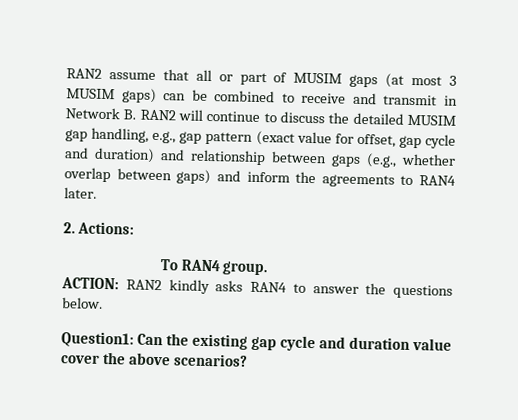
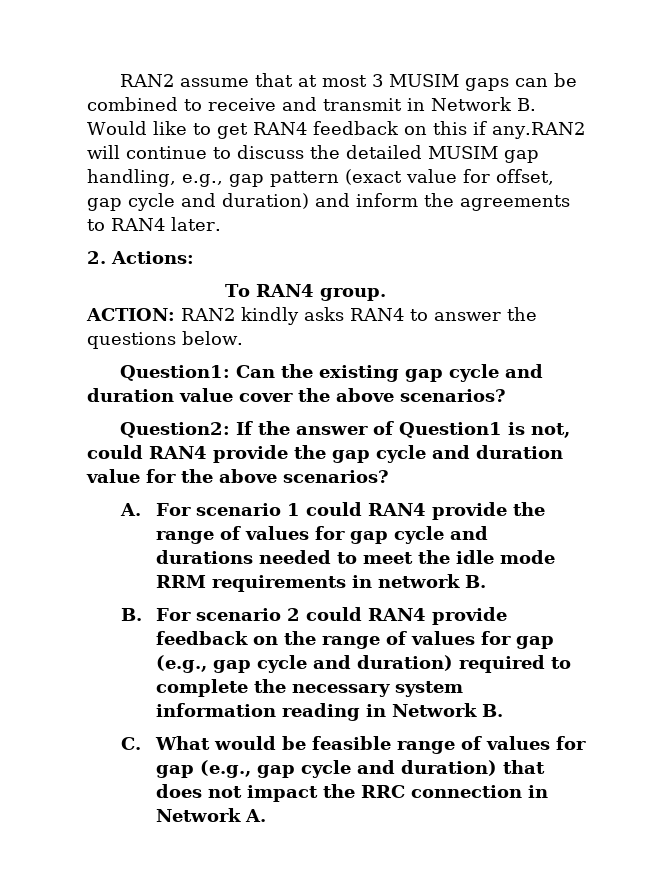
- RAN2 assume that all or part of MUSIM gaps (at most 3 MUSIM gaps) can be combined to receive and transmit in Network B. RAN2 will continue to discuss the detailed MUSIM gap handling, e.g., gap pattern (exact value for offset, gap cycle and duration) and relationship between gaps (e.g., whether overlap between gaps) and inform the agreements to RAN4 later.
+ RAN2 assume that at most 3 MUSIM gaps can be combined to receive and transmit in Network B. Would like to get RAN4 feedback on this if any.RAN2 will continue to discuss the detailed MUSIM gap handling, e.g., gap pattern (exact value for offset, gap cycle and duration) and inform the agreements to RAN4 later.
+ Question2: If the answer of Question1 is not, could RAN4 provide the gap cycle and duration value for the above scenarios?
+ A. For scenario 1 could RAN4 provide the range of values for gap cycle and durations needed to meet the idle mode RRM requirements in network B.
+ B. For scenario 2 could RAN4 provide feedback on the range of values for gap (e.g., gap cycle and duration) required to complete the necessary system information reading in Network B.
+ C. What would be feasible range of values for gap (e.g., gap cycle and duration) that does not impact the RRC connection in Network A.

